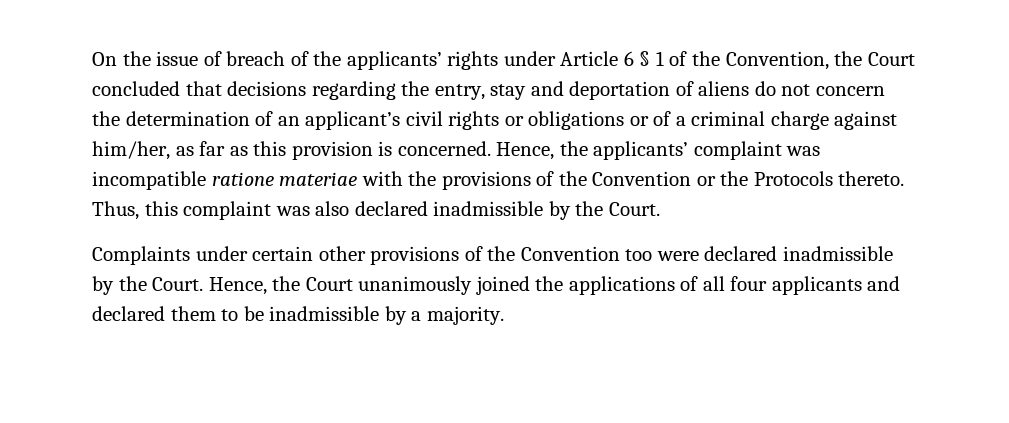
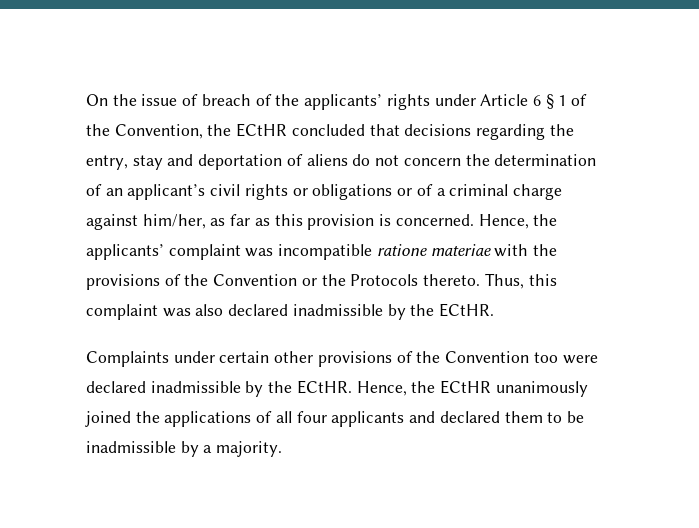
- On the issue of breach of the applicants’ rights under Article 6 § 1 of the Convention, the Court concluded that decisions regarding the entry, stay and deportation of aliens do not concern the determination of an applicant’s civil rights or obligations or of a criminal charge against him/her, as far as this provision is concerned.
+ On the issue of breach of the applicants’ rights under Article 6 § 1 of the Convention, the ECtHR concluded that decisions regarding the entry, stay and deportation of aliens do not concern the determination of an applicant’s civil rights or obligations or of a criminal charge against him/her, as far as this provision is concerned.
- Thus, this complaint was also declared inadmissible by the Court.
+ Thus, this complaint was also declared inadmissible by the ECtHR.
- Complaints under certain other provisions of the Convention too were declared inadmissible by the Court. Hence, the Court unanimously joined the applications of all four applicants and declared them to be inadmissible by a majority.
+ Complaints under certain other provisions of the Convention too were declared inadmissible by the ECtHR. Hence, the ECtHR unanimously joined the applications of all four applicants and declared them to be inadmissible by a majority.

